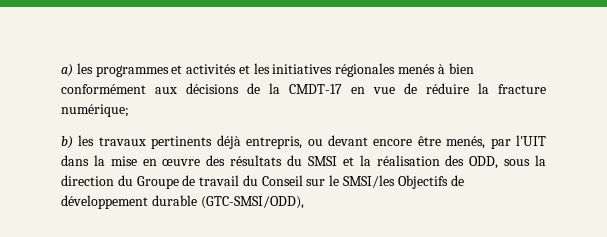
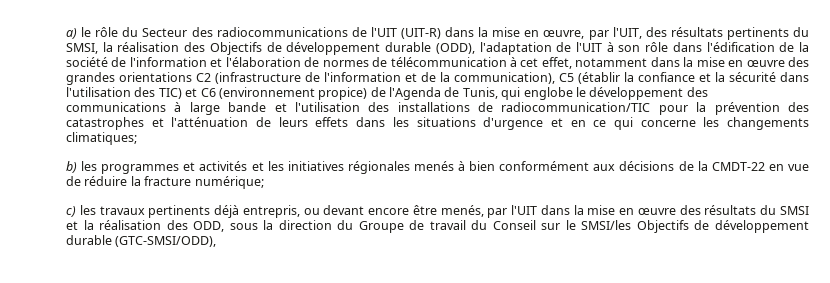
- a) les programmes et activités et les initiatives régionales menés à bien conformément aux décisions de la CMDT-17 en vue de réduire la fracture numérique;
+ a) le rôle du Secteur des radiocommunications de l'UIT (UIT-R) dans la mise en œuvre, par l'UIT, des résultats pertinents du SMSI, la réalisation des Objectifs de développement durable (ODD), l'adaptation de l'UIT à son rôle dans l'édification de la société de l'information et l'élaboration de normes de télécommunication à cet effet, notamment dans la mise en œuvre des grandes orientations C2 (infrastructure de l'information et de la communication), C5 (établir la confiance et la sécurité dans l'utilisation des TIC) et C6 (environnement propice) de l'Agenda de Tunis, qui englobe le développement des communications à large bande et l'utilisation des installations de radiocommunication/TIC pour la prévention des catastrophes et l'atténuation de leurs effets dans les situations d'urgence et en ce qui concerne les changements climatiques;
+ b) les programmes et activités et les initiatives régionales menés à bien conformément aux décisions de la CMDT-22 en vue de réduire la fracture numérique;
- b) les travaux pertinents déjà entrepris, ou devant encore être menés, par l'UIT dans la mise en œuvre des résultats du SMSI et la réalisation des ODD, sous la direction du Groupe de travail du Conseil sur le SMSI/les Objectifs de développement durable (GTC-SMSI/ODD),
+ c) les travaux pertinents déjà entrepris, ou devant encore être menés, par l'UIT dans la mise en œuvre des résultats du SMSI et la réalisation des ODD, sous la direction du Groupe de travail du Conseil sur le SMSI/les Objectifs de développement durable (GTC-SMSI/ODD),

